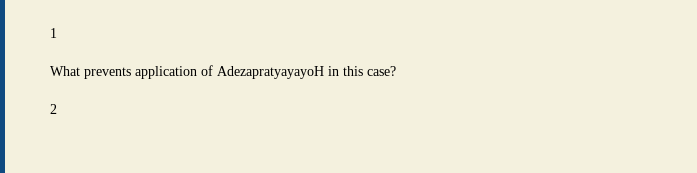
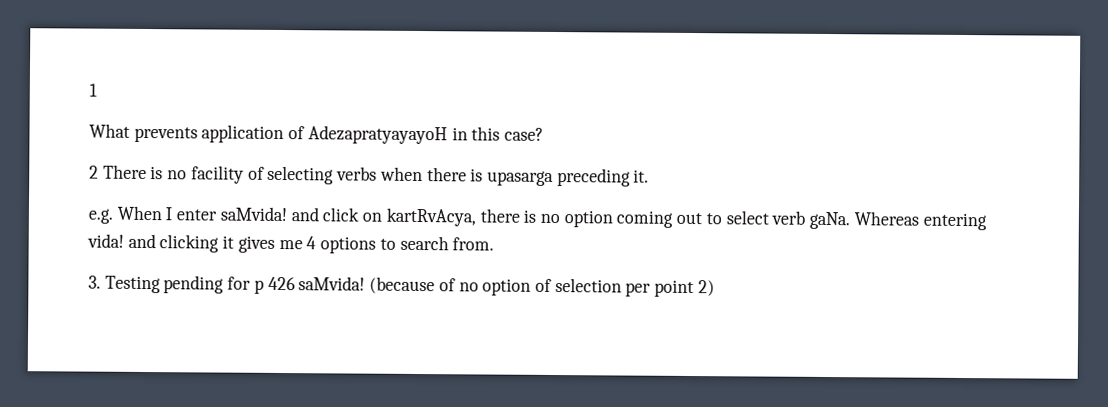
- 2
+ 2 There is no facility of selecting verbs when there is upasarga preceding it.
+ e.g. When I enter saMvida! and click on kartRvAcya, there is no option coming out to select verb gaNa. Whereas entering vida! and clicking it gives me 4 options to search from.
+ 3. Testing pending for p 426 saMvida! (because of no option of selection per point 2)

